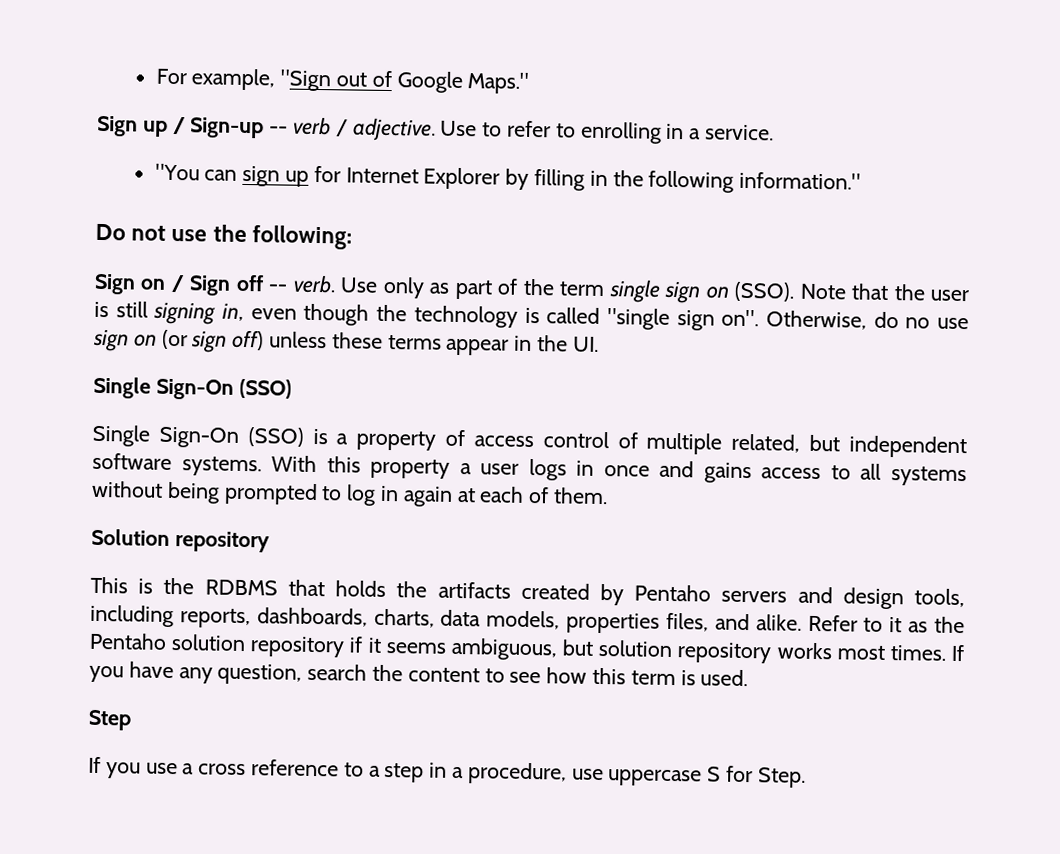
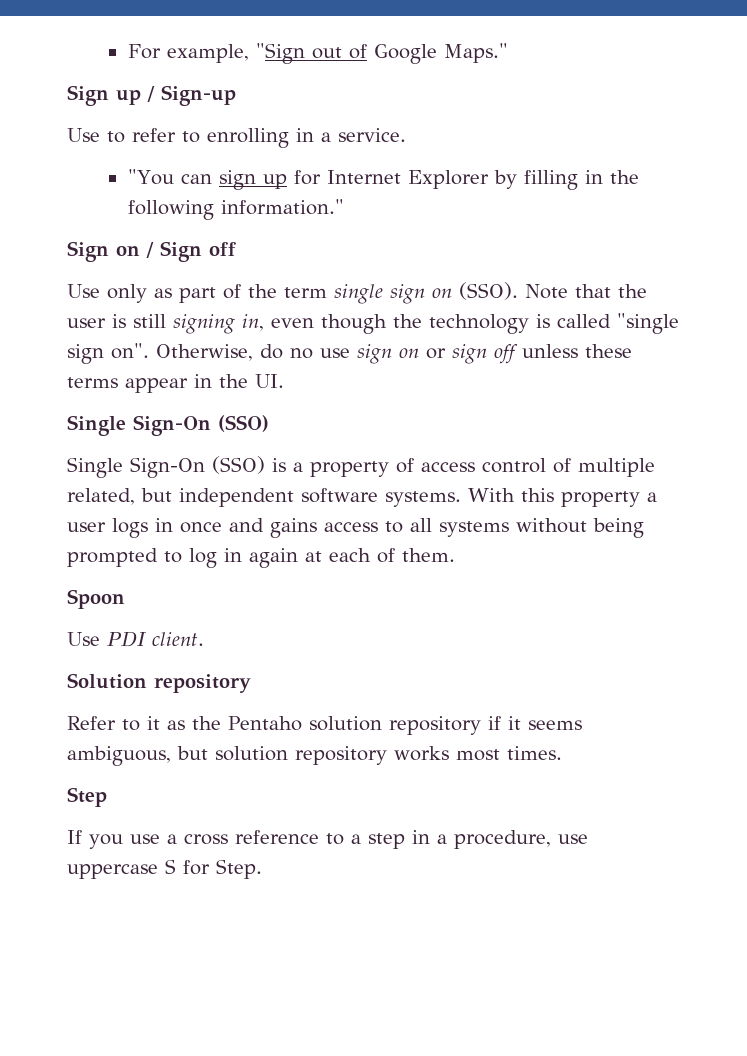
- Sign up / Sign-up -- verb / adjective. Use to refer to enrolling in a service.
+ Sign up / Sign-up
+ Use to refer to enrolling in a service.
- Do not use the following:
- Sign on / Sign off -- verb. Use only as part of the term single sign on (SSO).
+ Sign on / Sign off
+ Use only as part of the term single sign on (SSO).
- Otherwise, do no use sign on (or sign off) unless these terms appear in the UI.
+ Otherwise, do no use sign on or sign off unless these terms appear in the UI.
+ Spoon
+ Use PDI client.
  Solution repository
- This is the RDBMS that holds the artifacts created by Pentaho servers and design tools, including reports, dashboards, charts, data models, properties files, and alike. Refer to it as the Pentaho solution repository if it seems ambiguous, but solution repository works most times. If you have any question, search the content to see how this term is used.
+ Refer to it as the Pentaho solution repository if it seems ambiguous, but solution repository works most times.

